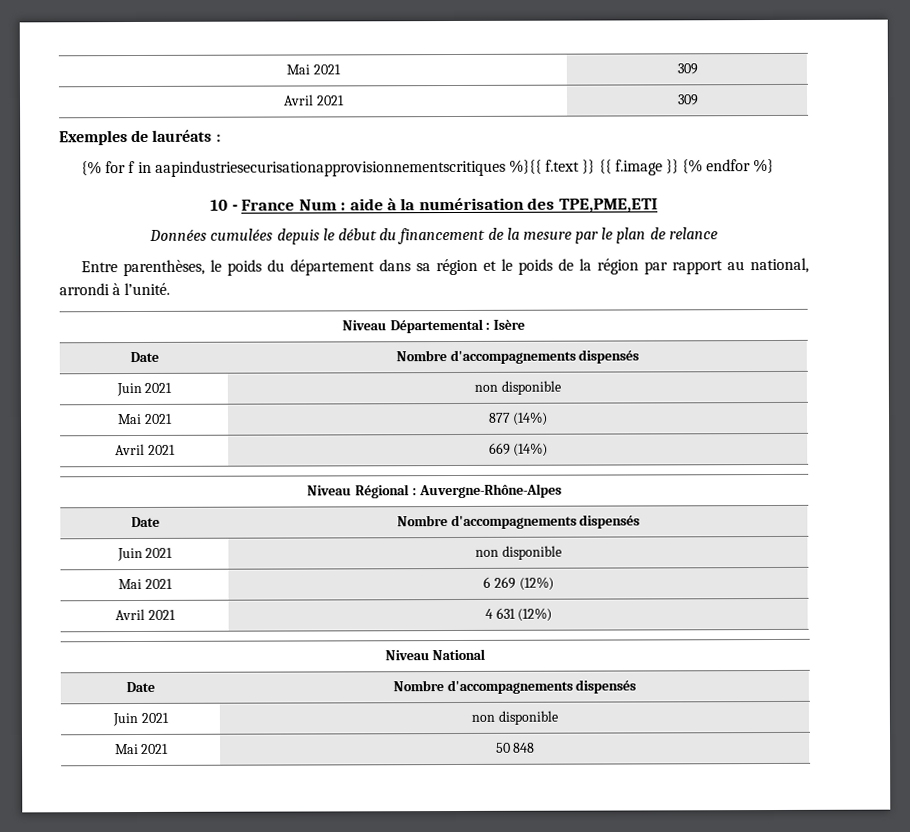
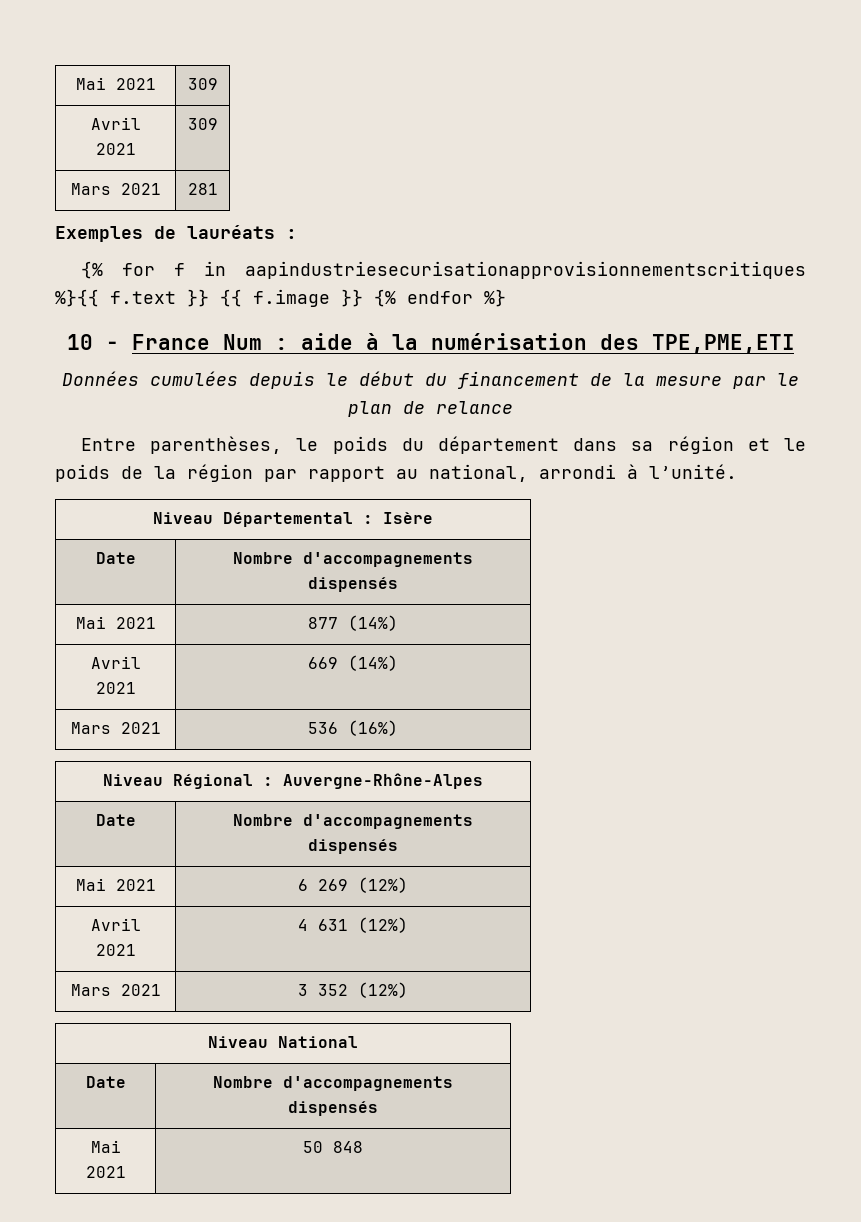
+ Mars 2021 | 281
  Niveau Départemental : Isère
  Date | Nombre d'accompagnements dispensés
- Juin 2021 | non disponible
+ Mars 2021 | 536 (16%)
  Niveau Régional : Auvergne-Rhône-Alpes
  Date | Nombre d'accompagnements dispensés
- Juin 2021 | non disponible
+ Mars 2021 | 3 352 (12%)
  Niveau National
  Date | Nombre d'accompagnements dispensés
- Juin 2021 | non disponible

